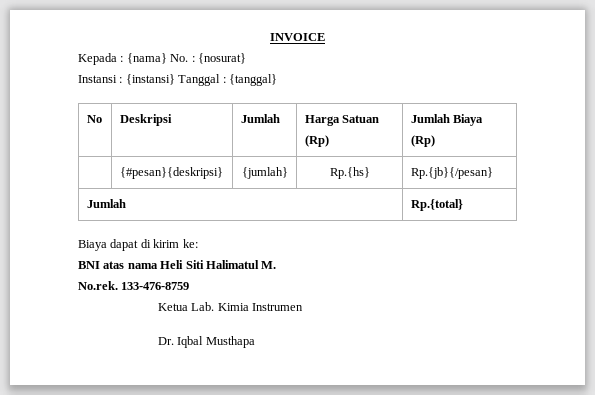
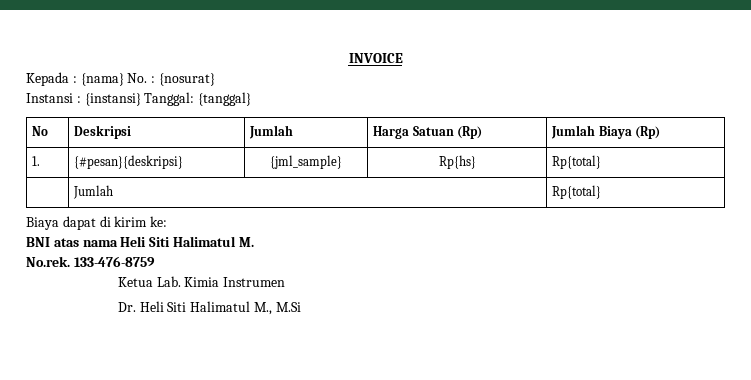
- Instansi : {instansi} Tanggal : {tanggal}
+ Instansi : {instansi} Tanggal: {tanggal}
- | {#pesan}{deskripsi} | {jumlah} | Rp.{hs} | Rp.{jb}{/pesan}
- Jumlah | Rp.{total}
+ 1. | {#pesan}{deskripsi} | {jml_sample} | Rp{hs} | Rp{total}
+ | Jumlah | Rp{total}
- Dr. Iqbal Musthapa
+ Dr. Heli Siti Halimatul M., M.Si

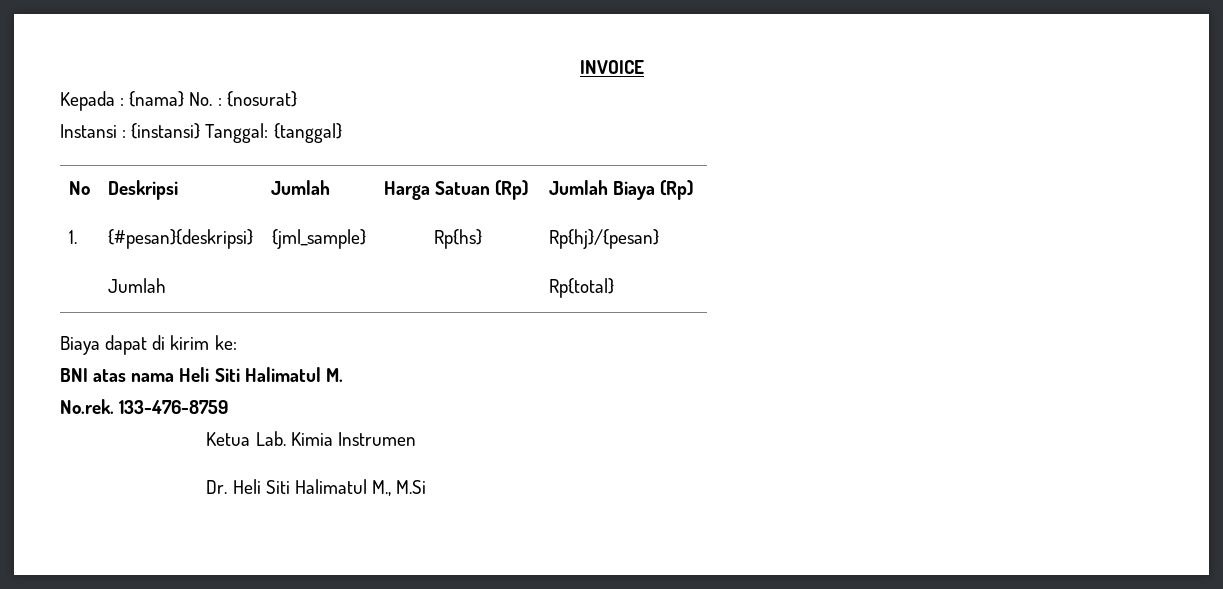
- 1. | {#pesan}{deskripsi} | {jml_sample} | Rp{hs} | Rp{total}
+ 1. | {#pesan}{deskripsi} | {jml_sample} | Rp{hs} | Rp{hj}/{pesan}

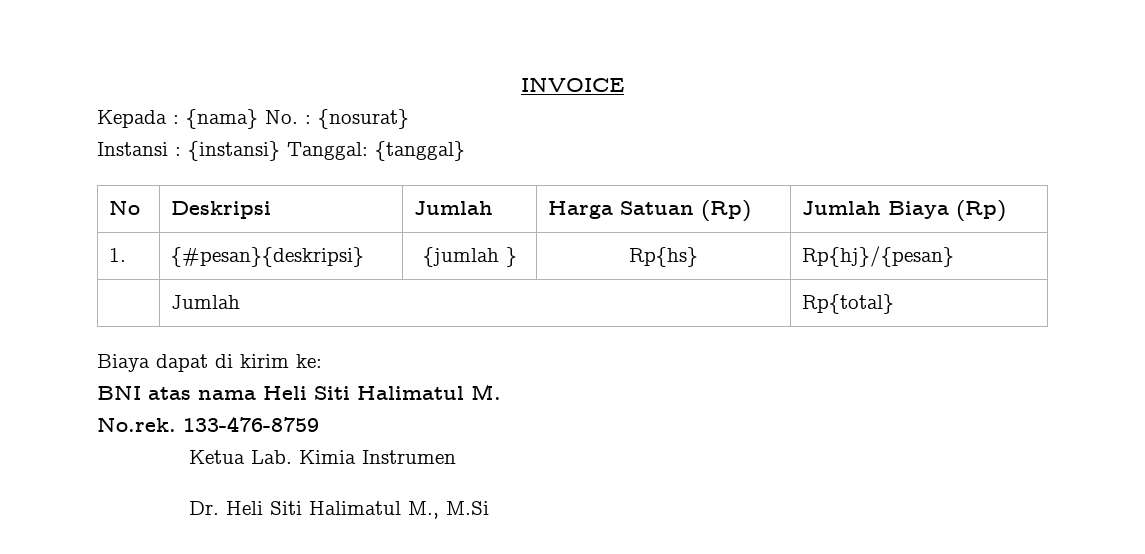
- 1. | {#pesan}{deskripsi} | {jml_sample} | Rp{hs} | Rp{hj}/{pesan}
+ 1. | {#pesan}{deskripsi} | {jumlah } | Rp{hs} | Rp{hj}/{pesan}

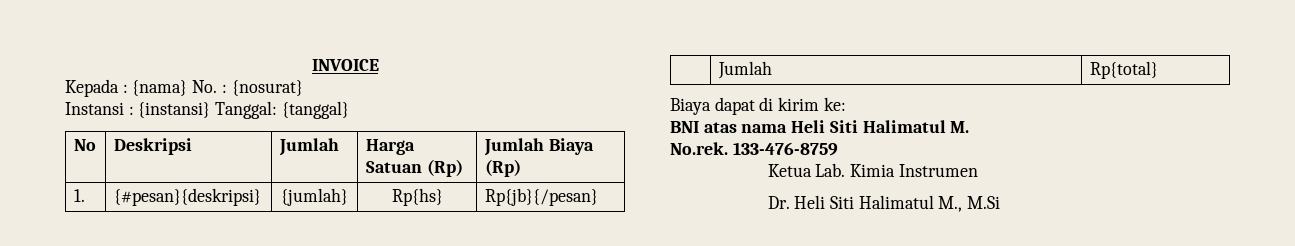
- 1. | {#pesan}{deskripsi} | {jumlah } | Rp{hs} | Rp{hj}/{pesan}
+ 1. | {#pesan}{deskripsi} | {jumlah} | Rp{hs} | Rp{jb}{/pesan}

